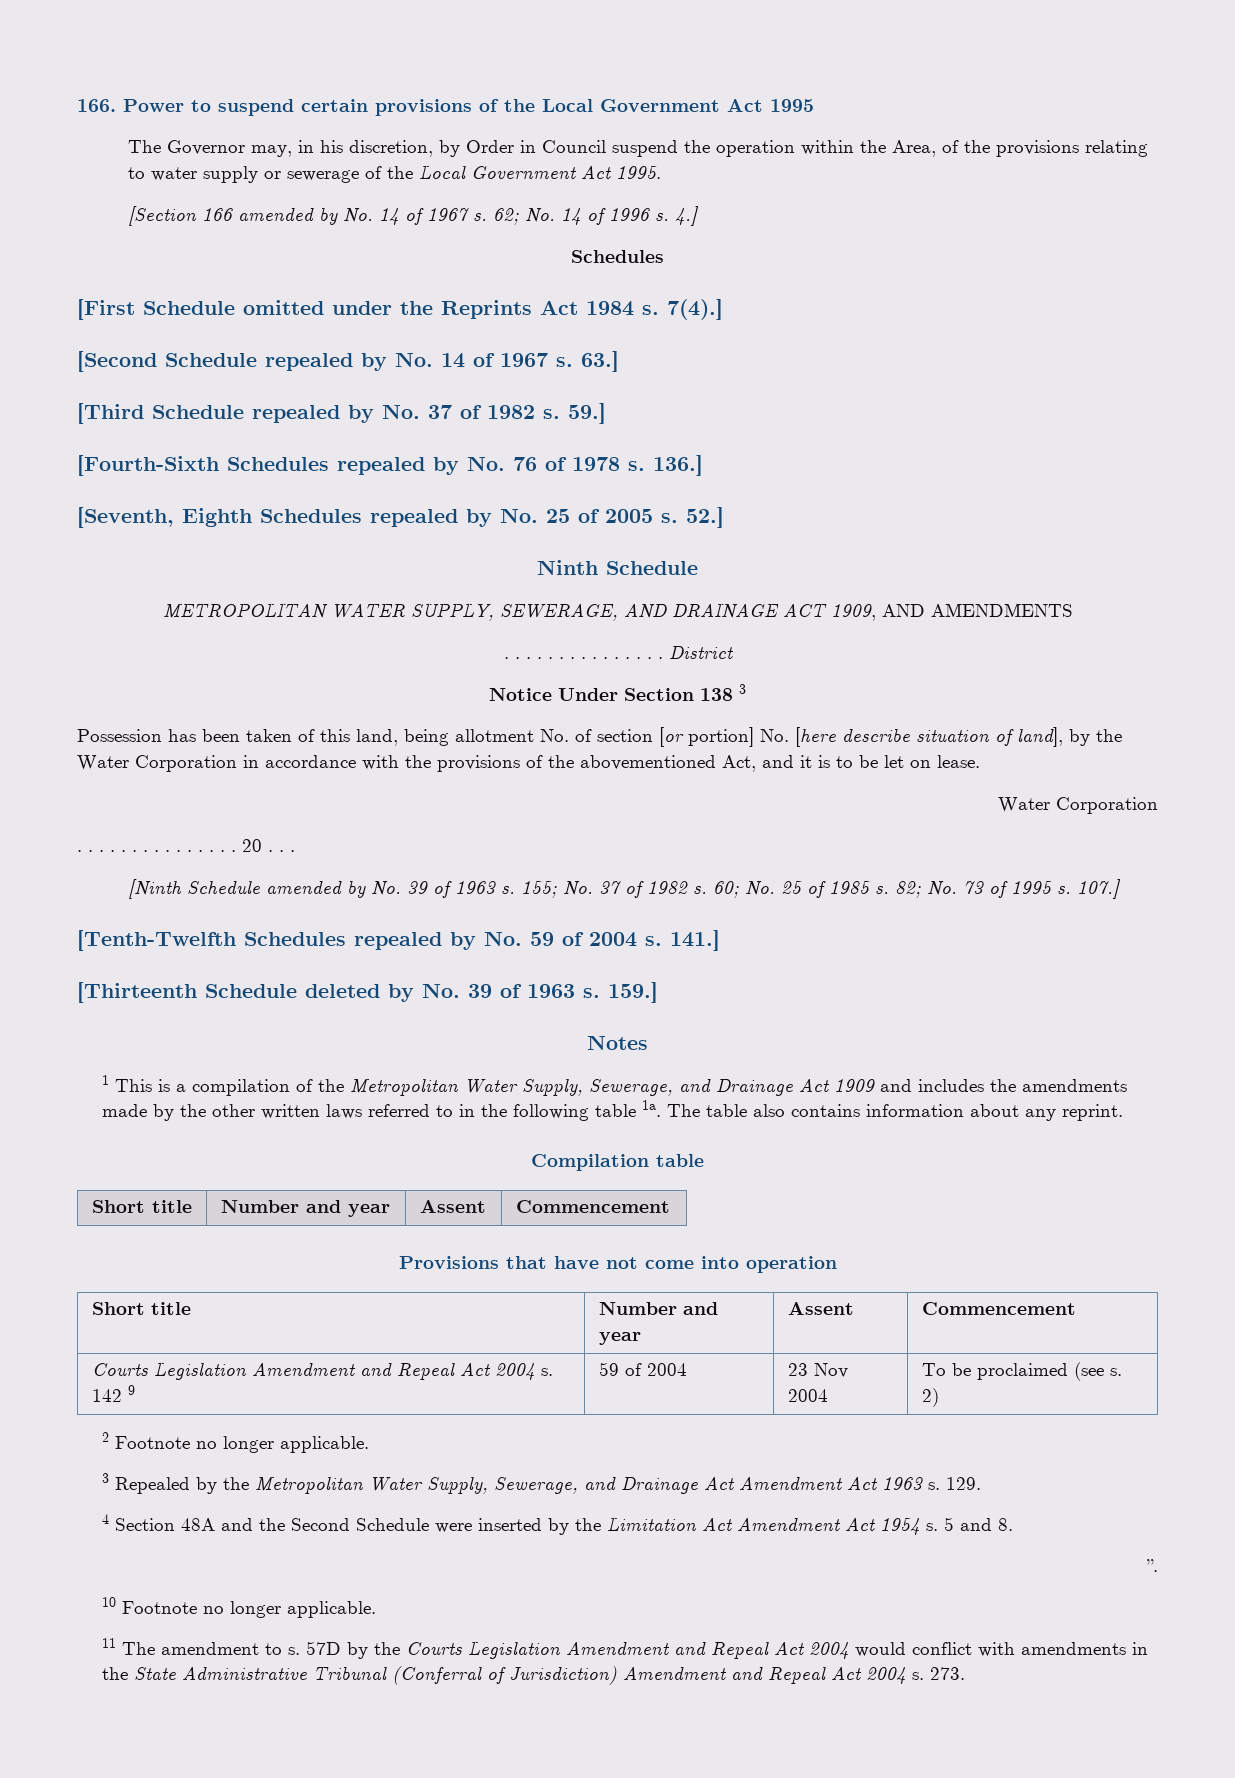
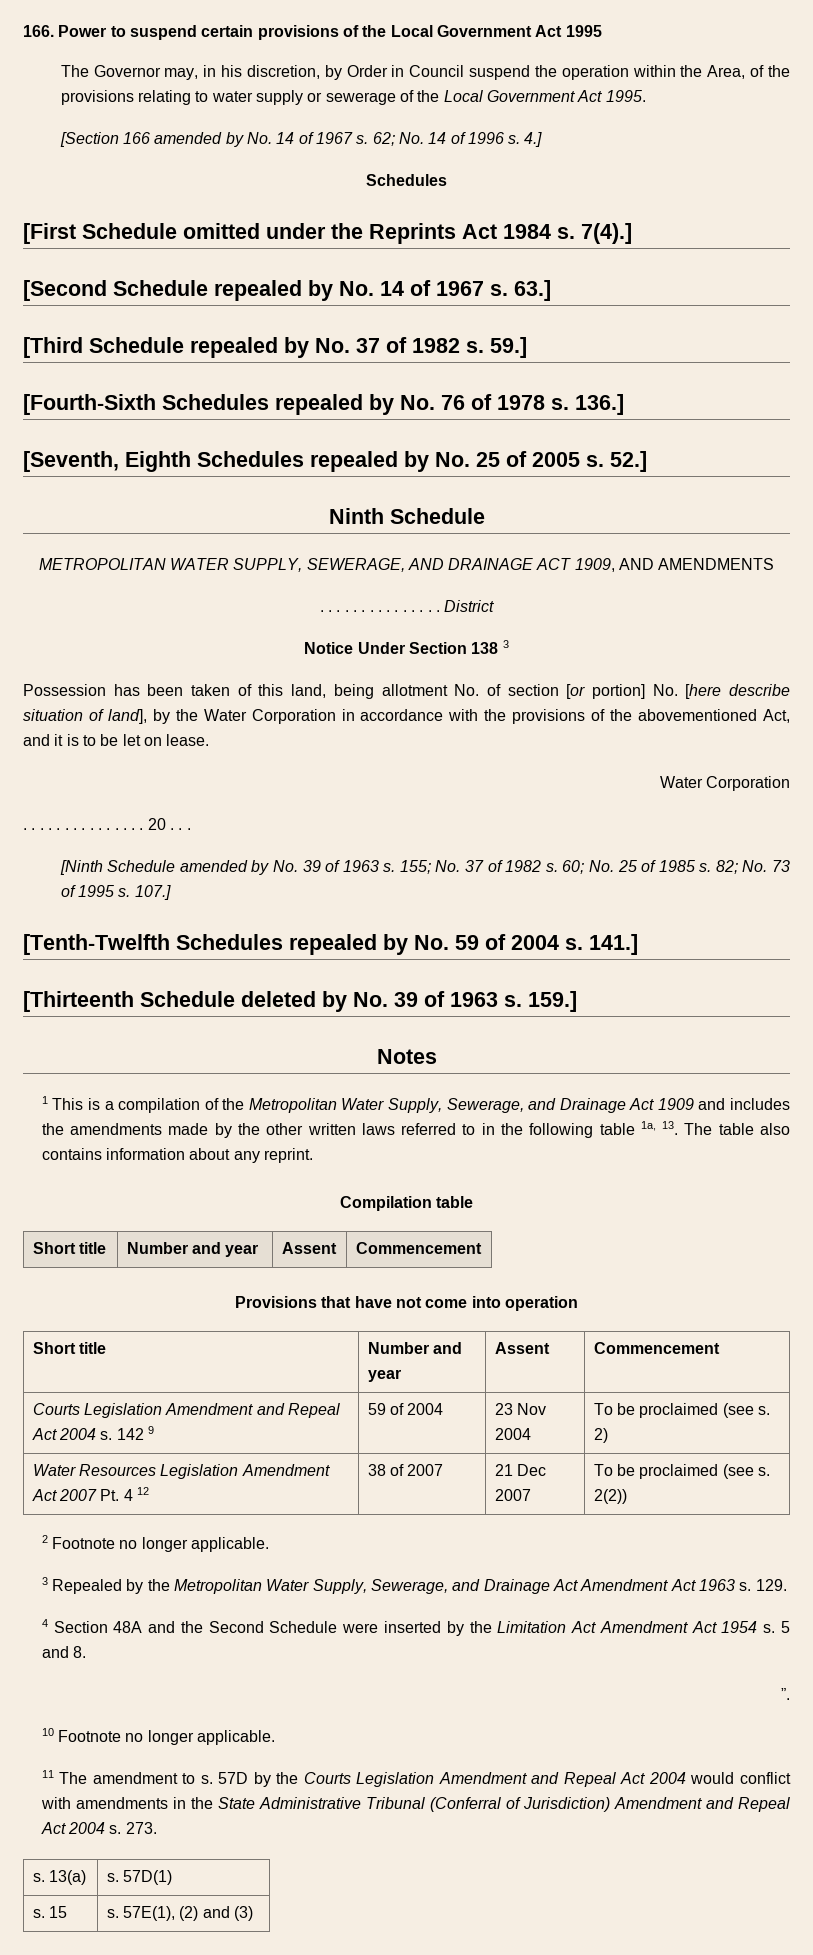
- 1 This is a compilation of the Metropolitan Water Supply, Sewerage, and Drainage Act 1909 and includes the amendments made by the other written laws referred to in the following table 1a. The table also contains information about any reprint.
+ 1 This is a compilation of the Metropolitan Water Supply, Sewerage, and Drainage Act 1909 and includes the amendments made by the other written laws referred to in the following table 1a, 13. The table also contains information about any reprint.
+ Water Resources Legislation Amendment Act 2007 Pt. 4 12 | 38 of 2007 | 21 Dec 2007 | To be proclaimed (see s. 2(2))
+ s. 13(a) | s. 57D(1)
+ s. 15 | s. 57E(1), (2) and (3)

